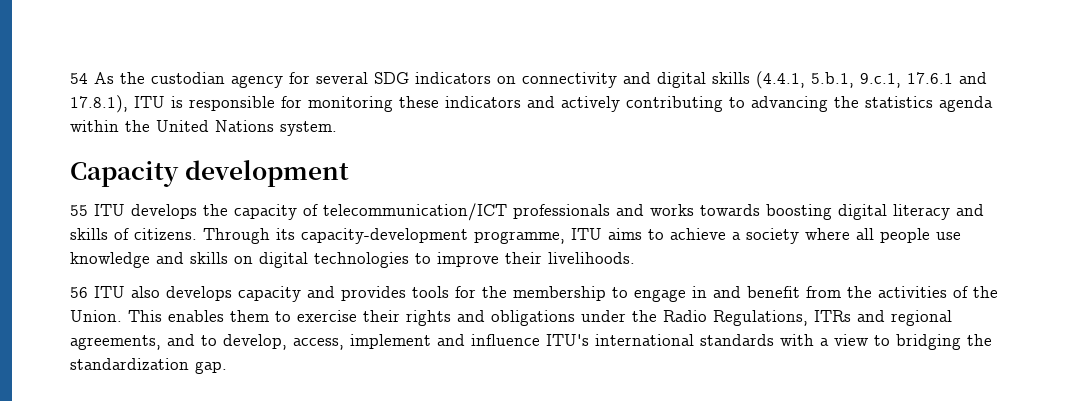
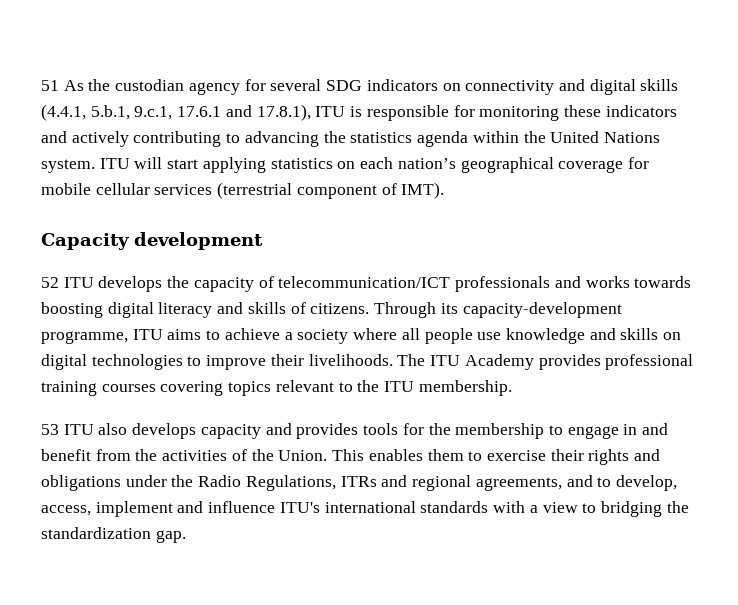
- 54 As the custodian agency for several SDG indicators on connectivity and digital skills (4.4.1, 5.b.1, 9.c.1, 17.6.1 and 17.8.1), ITU is responsible for monitoring these indicators and actively contributing to advancing the statistics agenda within the United Nations system.
+ 51 As the custodian agency for several SDG indicators on connectivity and digital skills (4.4.1, 5.b.1, 9.c.1, 17.6.1 and 17.8.1), ITU is responsible for monitoring these indicators and actively contributing to advancing the statistics agenda within the United Nations system. ITU will start applying statistics on each nation’s geographical coverage for mobile cellular services (terrestrial component of IMT).
- 55 ITU develops the capacity of telecommunication/ICT professionals and works towards boosting digital literacy and skills of citizens.
+ 52 ITU develops the capacity of telecommunication/ICT professionals and works towards boosting digital literacy and skills of citizens.
- Through its capacity-development programme, ITU aims to achieve a society where all people use knowledge and skills on digital technologies to improve their livelihoods.
- 56 ITU also develops capacity and provides tools for the membership to engage in and benefit from the activities of the Union.
+ Through its capacity-development programme, ITU aims to achieve a society where all people use knowledge and skills on digital technologies to improve their livelihoods. The ITU Academy provides professional training courses covering topics relevant to the ITU membership.
+ 53 ITU also develops capacity and provides tools for the membership to engage in and benefit from the activities of the Union.

